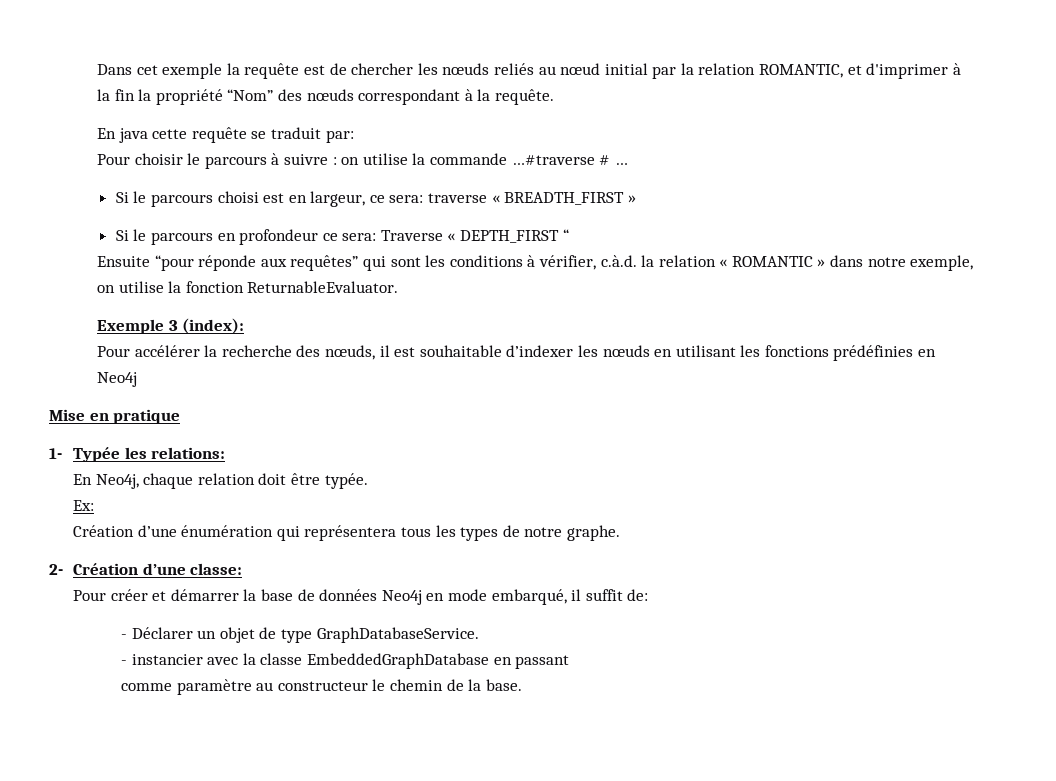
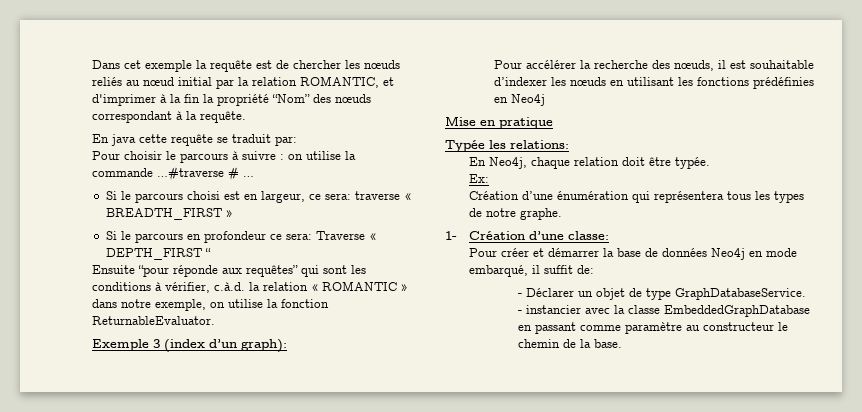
- Exemple 3 (index):
+ Exemple 3 (index d’un graph):
- 1- Typée les relations:
+ Typée les relations:
- 2- Création d’une classe:
+ 1- Création d’une classe:
- - instancier avec la classe EmbeddedGraphDatabase en passant
- comme paramètre au constructeur le chemin de la base.
+ - instancier avec la classe EmbeddedGraphDatabase en passant comme paramètre au constructeur le chemin de la base.

